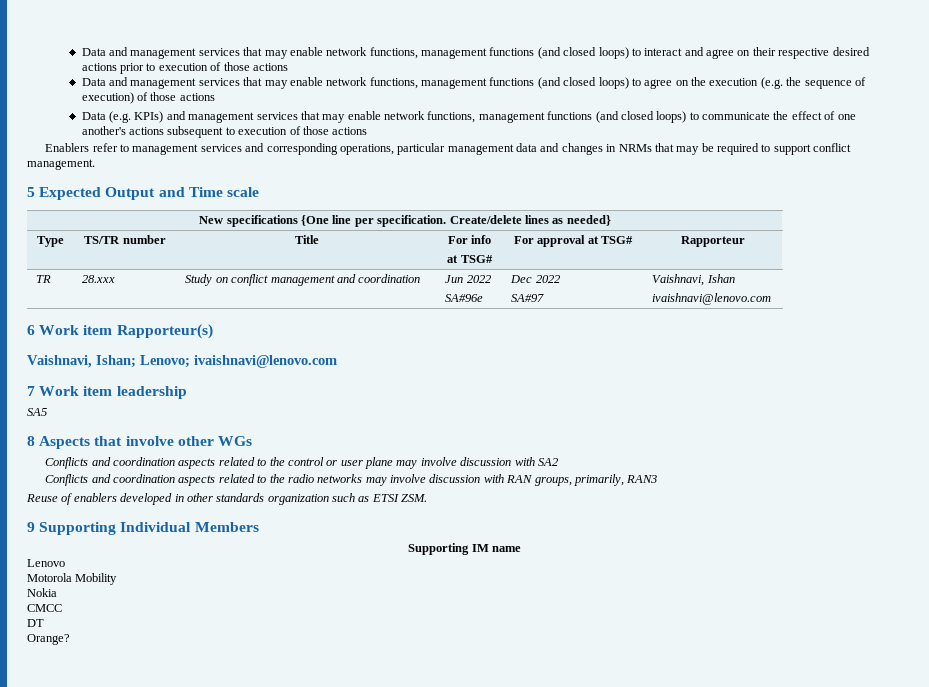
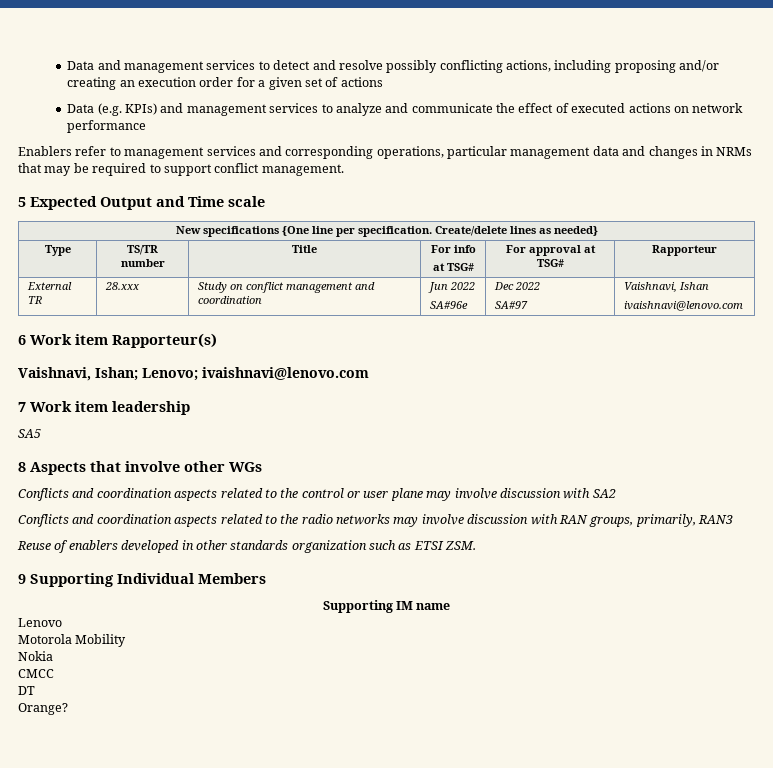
- Data and management services that may enable network functions, management functions (and closed loops) to interact and agree on their respective desired actions prior to execution of those actions
- Data and management services that may enable network functions, management functions (and closed loops) to agree on the execution (e.g. the sequence of execution) of those actions
+ Data and management services to detect and resolve possibly conflicting actions, including proposing and/or creating an execution order for a given set of actions
- Data (e.g. KPIs) and management services that may enable network functions, management functions (and closed loops) to communicate the effect of one another's actions subsequent to execution of those actions
+ Data (e.g. KPIs) and management services to analyze and communicate the effect of executed actions on network performance
- TR | 28.xxx | Study on conflict management and coordination | Jun 2022
+ External TR | 28.xxx | Study on conflict management and coordination | Jun 2022

